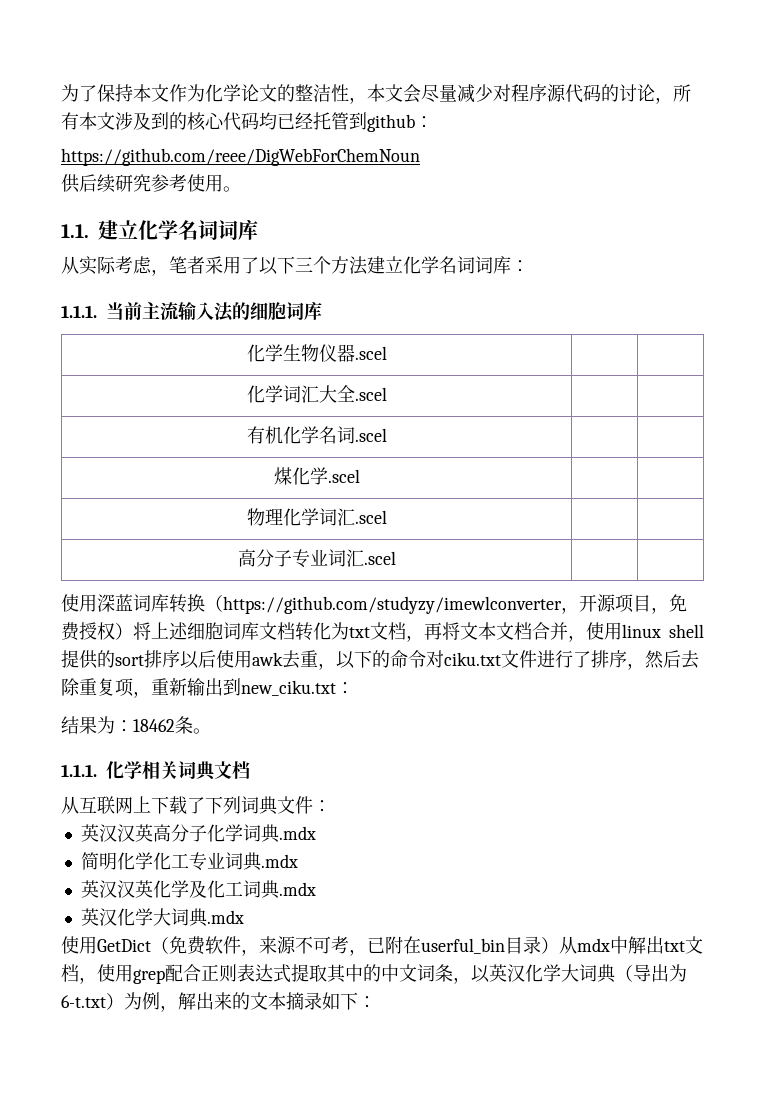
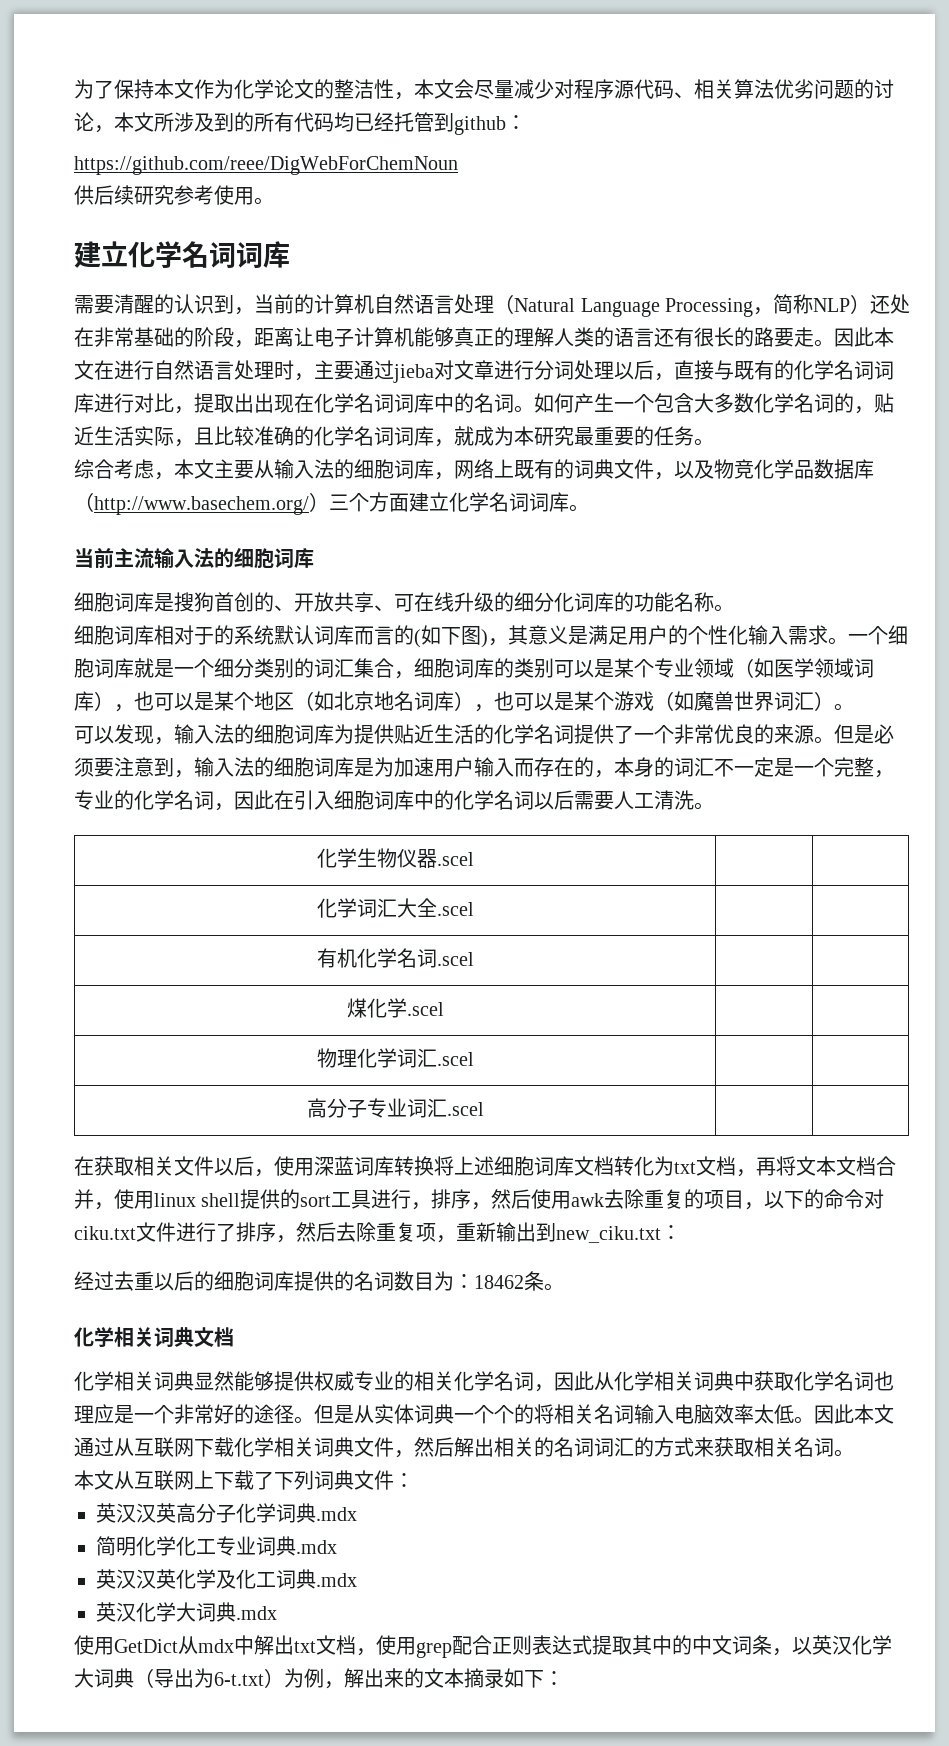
- 为了保持本文作为化学论文的整洁性，本文会尽量减少对程序源代码的讨论，所有本文涉及到的核心代码均已经托管到github：
+ 为了保持本文作为化学论文的整洁性，本文会尽量减少对程序源代码、相关算法优劣问题的讨论，本文所涉及到的所有代码均已经托管到github：
  供后续研究参考使用。
- 1.1.建立化学名词词库
+ 建立化学名词词库
- 从实际考虑，笔者采用了以下三个方法建立化学名词词库：
- 1.1.1.当前主流输入法的细胞词库
+ 需要清醒的认识到，当前的计算机自然语言处理（Natural Language Processing，简称NLP）还处在非常基础的阶段，距离让电子计算机能够真正的理解人类的语言还有很长的路要走。因此本文在进行自然语言处理时，主要通过jieba对文章进行分词处理以后，直接与既有的化学名词词库进行对比，提取出出现在化学名词词库中的名词。如何产生一个包含大多数化学名词的，贴近生活实际，且比较准确的化学名词词库，就成为本研究最重要的任务。
+ 综合考虑，本文主要从输入法的细胞词库，网络上既有的词典文件，以及物竞化学品数据库（http://www.basechem.org/）三个方面建立化学名词词库。
+ 当前主流输入法的细胞词库
+ 细胞词库是搜狗首创的、开放共享、可在线升级的细分化词库的功能名称。
+ 细胞词库相对于的系统默认词库而言的(如下图)，其意义是满足用户的个性化输入需求。一个细胞词库就是一个细分类别的词汇集合，细胞词库的类别可以是某个专业领域（如医学领域词库），也可以是某个地区（如北京地名词库），也可以是某个游戏（如魔兽世界词汇）。
+ 可以发现，输入法的细胞词库为提供贴近生活的化学名词提供了一个非常优良的来源。但是必须要注意到，输入法的细胞词库是为加速用户输入而存在的，本身的词汇不一定是一个完整，专业的化学名词，因此在引入细胞词库中的化学名词以后需要人工清洗。
- 使用深蓝词库转换（https://github.com/studyzy/imewlconverter，开源项目，免费授权）将上述细胞词库文档转化为txt文档，再将文本文档合并，使用linux shell提供的sort排序以后使用awk去重，以下的命令对ciku.txt文件进行了排序，然后去除重复项，重新输出到new_ciku.txt：
+ 在获取相关文件以后，使用深蓝词库转换将上述细胞词库文档转化为txt文档，再将文本文档合并，使用linux shell提供的sort工具进行，排序，然后使用awk去除重复的项目，以下的命令对ciku.txt文件进行了排序，然后去除重复项，重新输出到new_ciku.txt：
- 结果为：18462条。
+ 经过去重以后的细胞词库提供的名词数目为：18462条。
- 1.1.1.化学相关词典文档
+ 化学相关词典文档
- 从互联网上下载了下列词典文件：
+ 化学相关词典显然能够提供权威专业的相关化学名词，因此从化学相关词典中获取化学名词也理应是一个非常好的途径。但是从实体词典一个个的将相关名词输入电脑效率太低。因此本文通过从互联网下载化学相关词典文件，然后解出相关的名词词汇的方式来获取相关名词。
+ 本文从互联网上下载了下列词典文件：
- 使用GetDict（免费软件，来源不可考，已附在userful_bin目录）从mdx中解出txt文档，使用grep配合正则表达式提取其中的中文词条，以英汉化学大词典（导出为6-t.txt）为例，解出来的文本摘录如下：
+ 使用GetDict从mdx中解出txt文档，使用grep配合正则表达式提取其中的中文词条，以英汉化学大词典（导出为6-t.txt）为例，解出来的文本摘录如下：

